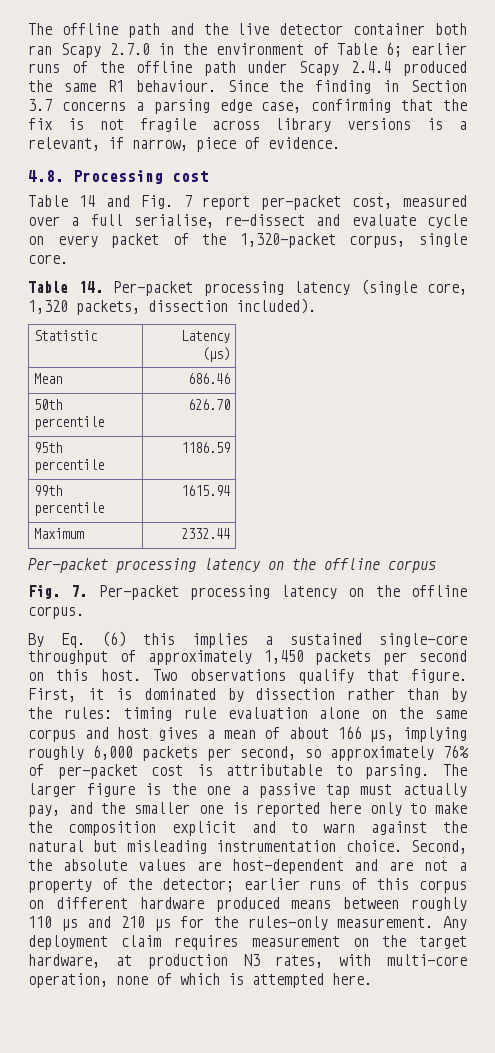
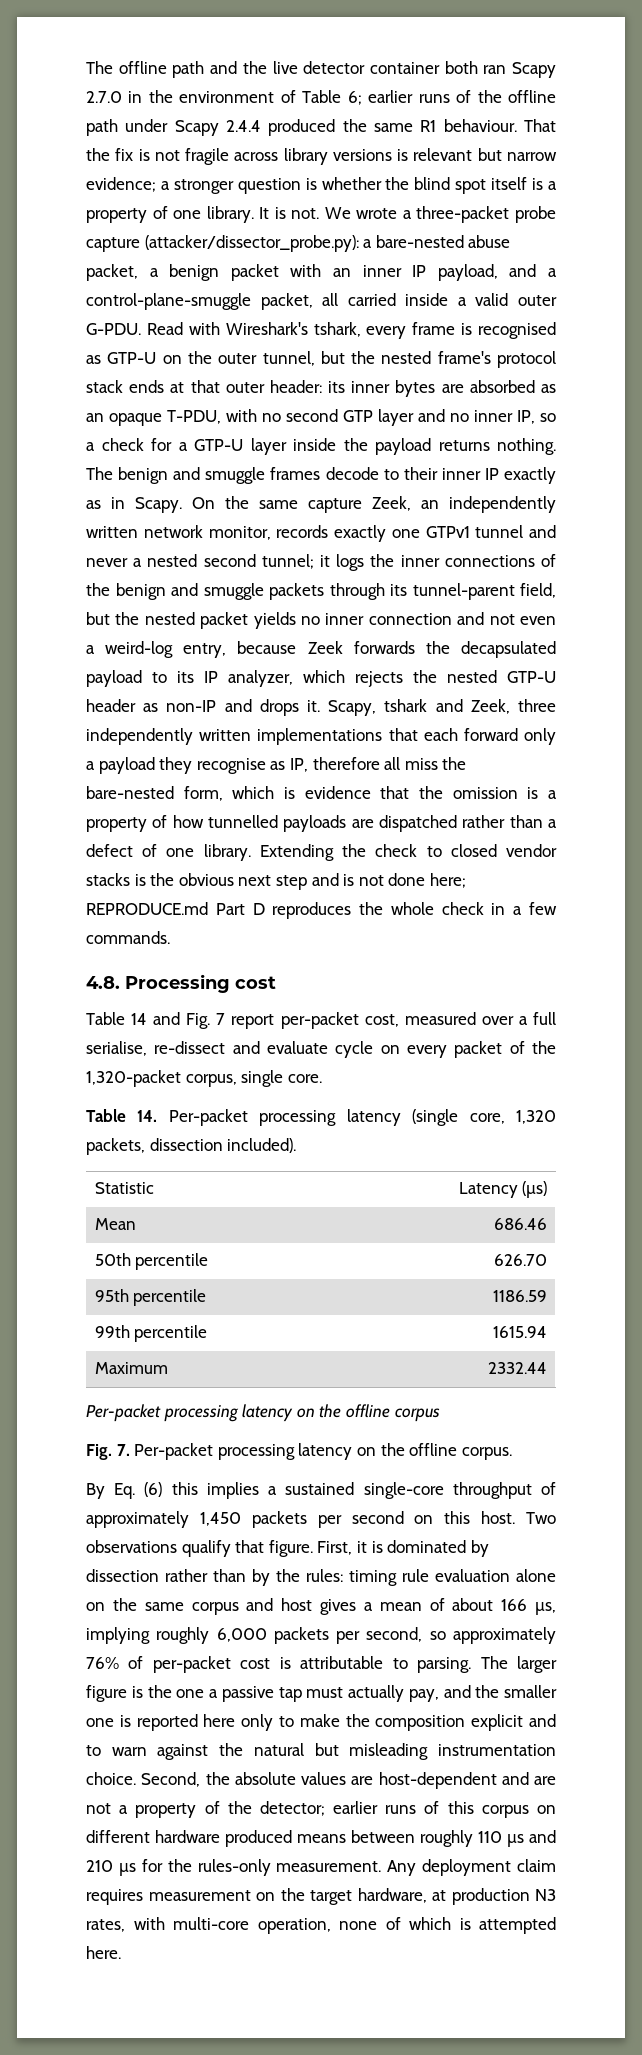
- Since the finding in Section 3.7 concerns a parsing edge case, confirming that the fix is not fragile across library versions is a relevant, if narrow, piece of evidence.
+ That the fix is not fragile across library versions is relevant but narrow evidence; a stronger question is whether the blind spot itself is a property of one library. It is not. We wrote a three-packet probe capture (attacker/dissector_probe.py): a bare-nested abuse packet, a benign packet with an inner IP payload, and a control-plane-smuggle packet, all carried inside a valid outer G-PDU. Read with Wireshark's tshark, every frame is recognised as GTP-U on the outer tunnel, but the nested frame's protocol stack ends at that outer header: its inner bytes are absorbed as an opaque T-PDU, with no second GTP layer and no inner IP, so a check for a GTP-U layer inside the payload returns nothing. The benign and smuggle frames decode to their inner IP exactly as in Scapy. On the same capture Zeek, an independently written network monitor, records exactly one GTPv1 tunnel and never a nested second tunnel; it logs the inner connections of the benign and smuggle packets through its tunnel-parent field, but the nested packet yields no inner connection and not even a weird-log entry, because Zeek forwards the decapsulated payload to its IP analyzer, which rejects the nested GTP-U header as non-IP and drops it. Scapy, tshark and Zeek, three independently written implementations that each forward only a payload they recognise as IP, therefore all miss the bare-nested form, which is evidence that the omission is a property of how tunnelled payloads are dispatched rather than a defect of one library. Extending the check to closed vendor stacks is the obvious next step and is not done here; REPRODUCE.md Part D reproduces the whole check in a few commands.

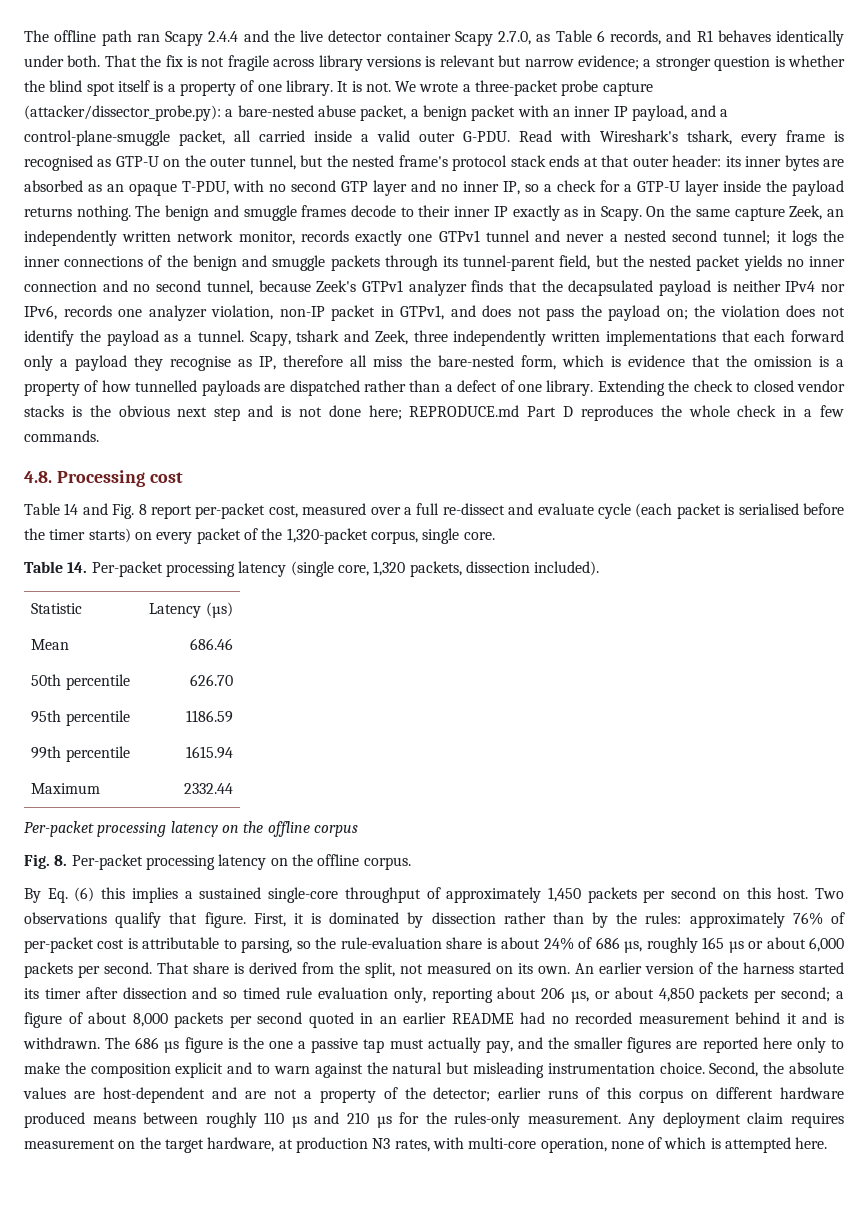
- The offline path and the live detector container both ran Scapy 2.7.0 in the environment of Table 6; earlier runs of the offline path under Scapy 2.4.4 produced the same R1 behaviour.
+ The offline path ran Scapy 2.4.4 and the live detector container Scapy 2.7.0, as Table 6 records, and R1 behaves identically under both.
- On the same capture Zeek, an independently written network monitor, records exactly one GTPv1 tunnel and never a nested second tunnel; it logs the inner connections of the benign and smuggle packets through its tunnel-parent field, but the nested packet yields no inner connection and not even a weird-log entry, because Zeek forwards the decapsulated payload to its IP analyzer, which rejects the nested GTP-U header as non-IP and drops it.
+ On the same capture Zeek, an independently written network monitor, records exactly one GTPv1 tunnel and never a nested second tunnel; it logs the inner connections of the benign and smuggle packets through its tunnel-parent field, but the nested packet yields no inner connection and no second tunnel, because Zeek's GTPv1 analyzer finds that the decapsulated payload is neither IPv4 nor IPv6, records one analyzer violation, non-IP packet in GTPv1, and does not pass the payload on; the violation does not identify the payload as a tunnel.
- Table 14 and Fig. 7 report per-packet cost, measured over a full serialise, re-dissect and evaluate cycle on every packet of the 1,320-packet corpus, single core.
+ Table 14 and Fig. 8 report per-packet cost, measured over a full re-dissect and evaluate cycle (each packet is serialised before the timer starts) on every packet of the 1,320-packet corpus, single core.
- Fig. 7. Per-packet processing latency on the offline corpus.
+ Fig. 8. Per-packet processing latency on the offline corpus.
- First, it is dominated by dissection rather than by the rules: timing rule evaluation alone on the same corpus and host gives a mean of about 166 µs, implying roughly 6,000 packets per second, so approximately 76% of per-packet cost is attributable to parsing. The larger figure is the one a passive tap must actually pay, and the smaller one is reported here only to make the composition explicit and to warn against the natural but misleading instrumentation choice.
+ First, it is dominated by dissection rather than by the rules: approximately 76% of per-packet cost is attributable to parsing, so the rule-evaluation share is about 24% of 686 µs, roughly 165 µs or about 6,000 packets per second. That share is derived from the split, not measured on its own. An earlier version of the harness started its timer after dissection and so timed rule evaluation only, reporting about 206 µs, or about 4,850 packets per second; a figure of about 8,000 packets per second quoted in an earlier README had no recorded measurement behind it and is withdrawn. The 686 µs figure is the one a passive tap must actually pay, and the smaller figures are reported here only to make the composition explicit and to warn against the natural but misleading instrumentation choice.

